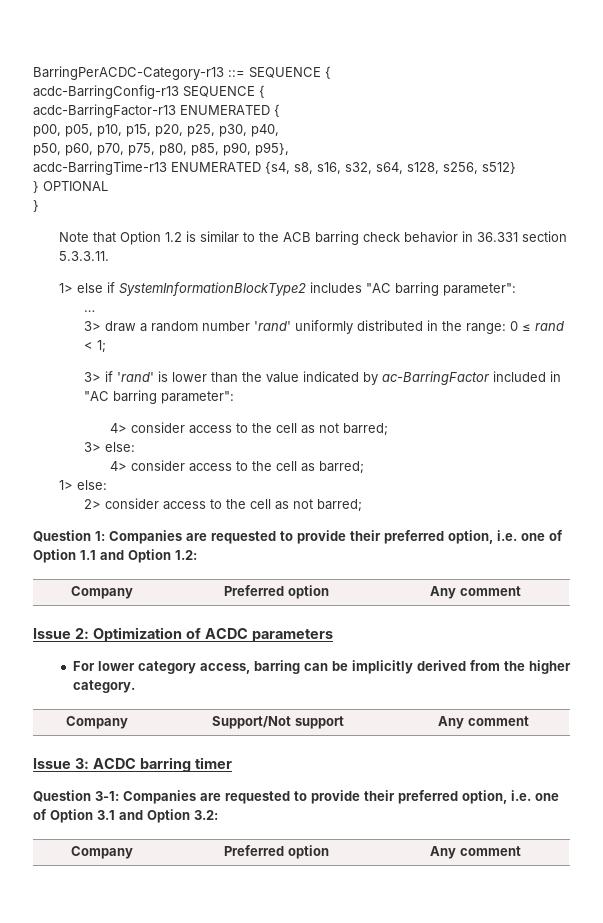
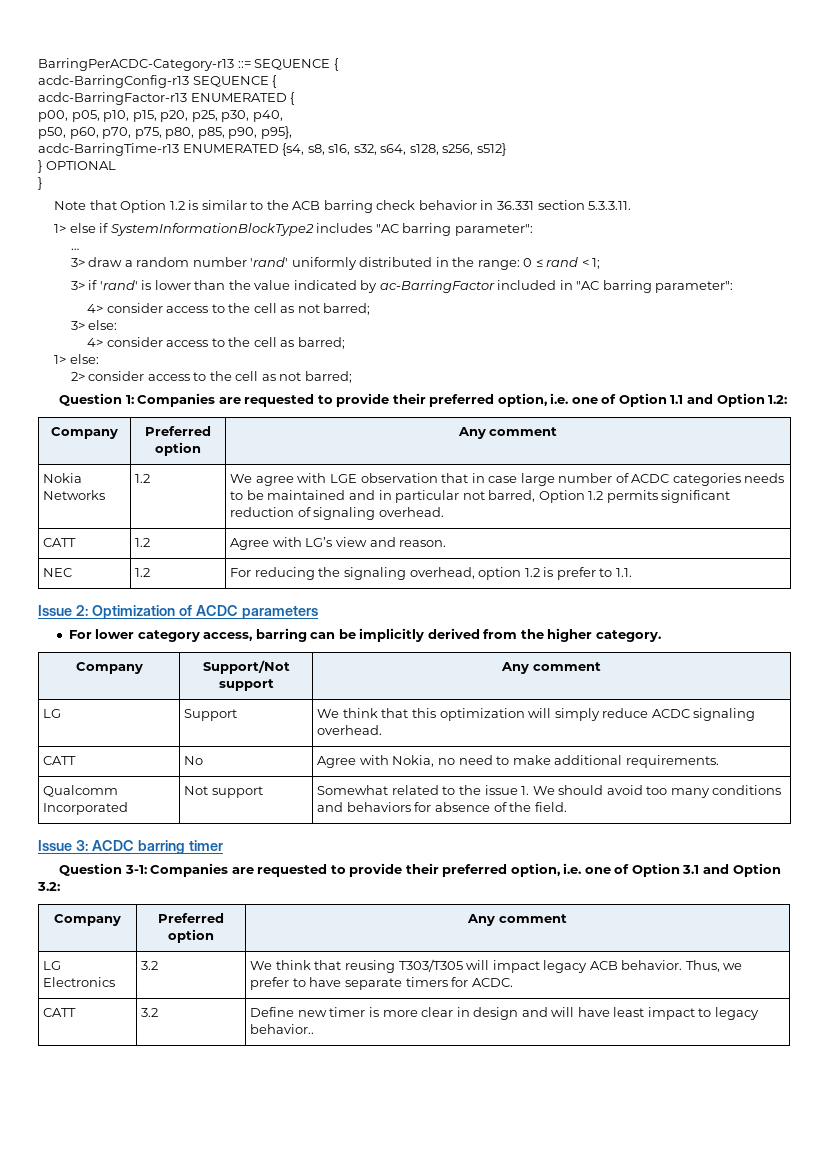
+ Nokia Networks | 1.2 | We agree with LGE observation that in case large number of ACDC categories needs to be maintained and in particular not barred, Option 1.2 permits significant reduction of signaling overhead.
+ CATT | 1.2 | Agree with LG’s view and reason.
+ NEC | 1.2 | For reducing the signaling overhead, option 1.2 is prefer to 1.1.
+ LG | Support | We think that this optimization will simply reduce ACDC signaling overhead.
+ CATT | No | Agree with Nokia, no need to make additional requirements.
+ Qualcomm Incorporated | Not support | Somewhat related to the issue 1. We should avoid too many conditions and behaviors for absence of the field.
+ LG Electronics | 3.2 | We think that reusing T303/T305 will impact legacy ACB behavior. Thus, we prefer to have separate timers for ACDC.
+ CATT | 3.2 | Define new timer is more clear in design and will have least impact to legacy behavior..

